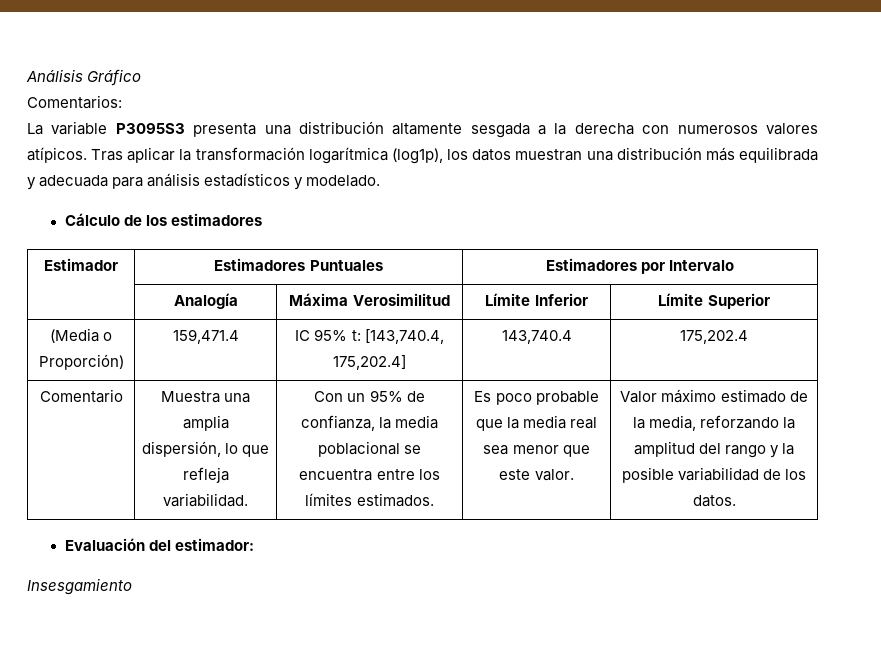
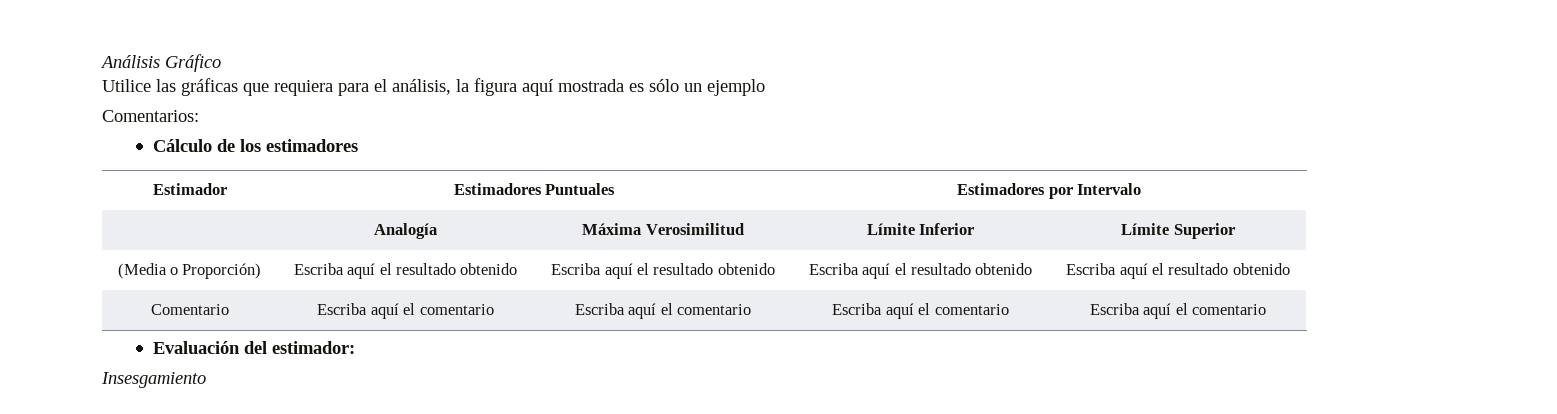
+ Utilice las gráficas que requiera para el análisis, la figura aquí mostrada es sólo un ejemplo
  Comentarios:
- La variable P3095S3 presenta una distribución altamente sesgada a la derecha con numerosos valores atípicos. Tras aplicar la transformación logarítmica (log1p), los datos muestran una distribución más equilibrada y adecuada para análisis estadísticos y modelado.
- (Media o Proporción) | 159,471.4 | IC 95% t: [143,740.4, 175,202.4] | 143,740.4 | 175,202.4
- Comentario | Muestra una amplia dispersión, lo que refleja variabilidad. | Con un 95% de confianza, la media poblacional se encuentra entre los límites estimados. | Es poco probable que la media real sea menor que este valor. | Valor máximo estimado de la media, reforzando la amplitud del rango y la posible variabilidad de los datos.
+ (Media o Proporción) | Escriba aquí el resultado obtenido | Escriba aquí el resultado obtenido | Escriba aquí el resultado obtenido | Escriba aquí el resultado obtenido
+ Comentario | Escriba aquí el comentario | Escriba aquí el comentario | Escriba aquí el comentario | Escriba aquí el comentario

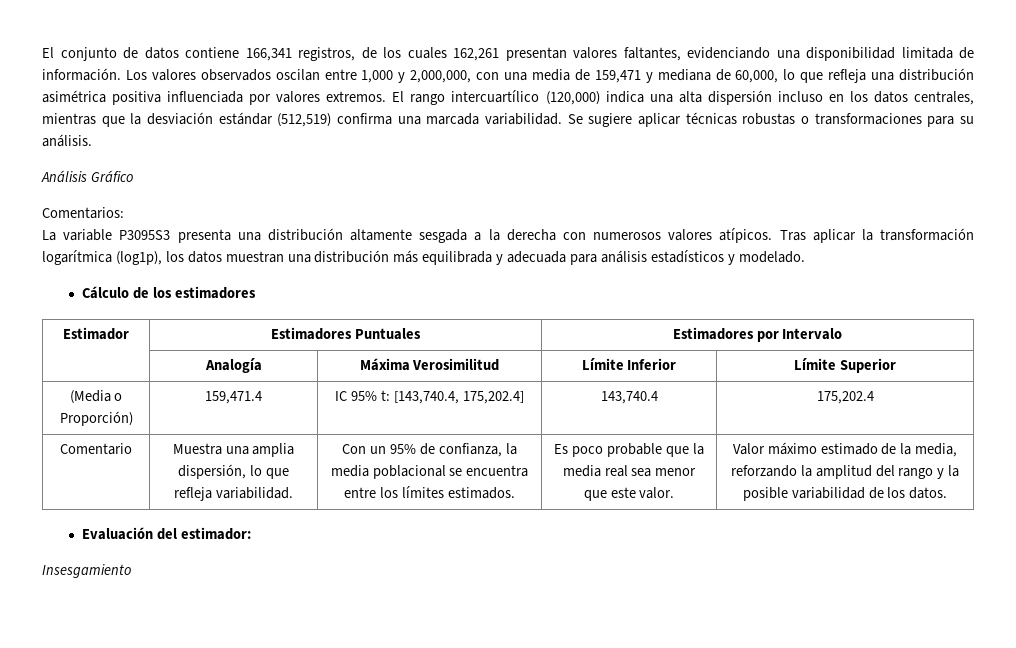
+ El conjunto de datos contiene 166,341 registros, de los cuales 162,261 presentan valores faltantes, evidenciando una disponibilidad limitada de información. Los valores observados oscilan entre 1,000 y 2,000,000, con una media de 159,471 y mediana de 60,000, lo que refleja una distribución asimétrica positiva influenciada por valores extremos. El rango intercuartílico (120,000) indica una alta dispersión incluso en los datos centrales, mientras que la desviación estándar (512,519) confirma una marcada variabilidad. Se sugiere aplicar técnicas robustas o transformaciones para su análisis.
  Análisis Gráfico
- Utilice las gráficas que requiera para el análisis, la figura aquí mostrada es sólo un ejemplo
  Comentarios:
+ La variable P3095S3 presenta una distribución altamente sesgada a la derecha con numerosos valores atípicos. Tras aplicar la transformación logarítmica (log1p), los datos muestran una distribución más equilibrada y adecuada para análisis estadísticos y modelado.
- (Media o Proporción) | Escriba aquí el resultado obtenido | Escriba aquí el resultado obtenido | Escriba aquí el resultado obtenido | Escriba aquí el resultado obtenido
- Comentario | Escriba aquí el comentario | Escriba aquí el comentario | Escriba aquí el comentario | Escriba aquí el comentario
+ (Media o Proporción) | 159,471.4 | IC 95% t: [143,740.4, 175,202.4] | 143,740.4 | 175,202.4
+ Comentario | Muestra una amplia dispersión, lo que refleja variabilidad. | Con un 95% de confianza, la media poblacional se encuentra entre los límites estimados. | Es poco probable que la media real sea menor que este valor. | Valor máximo estimado de la media, reforzando la amplitud del rango y la posible variabilidad de los datos.

